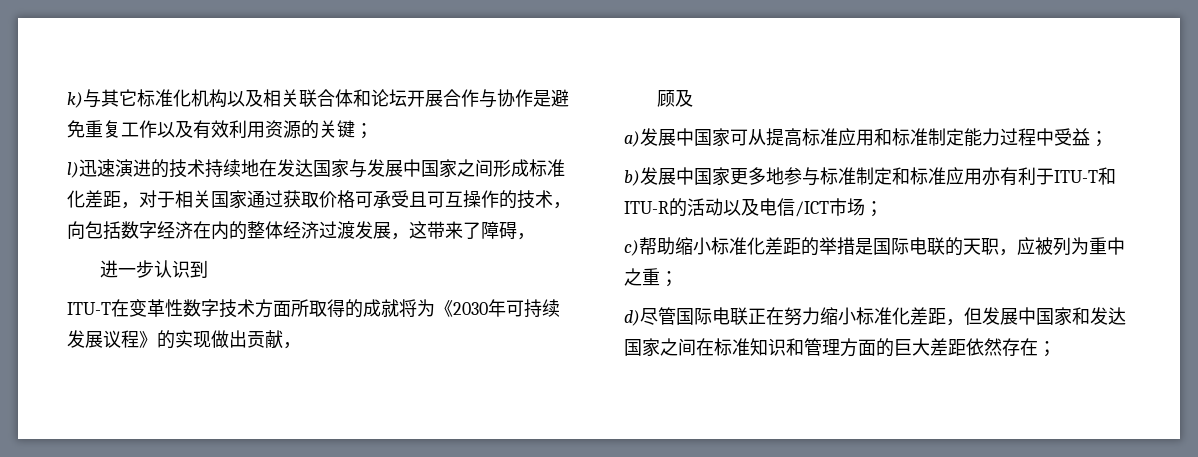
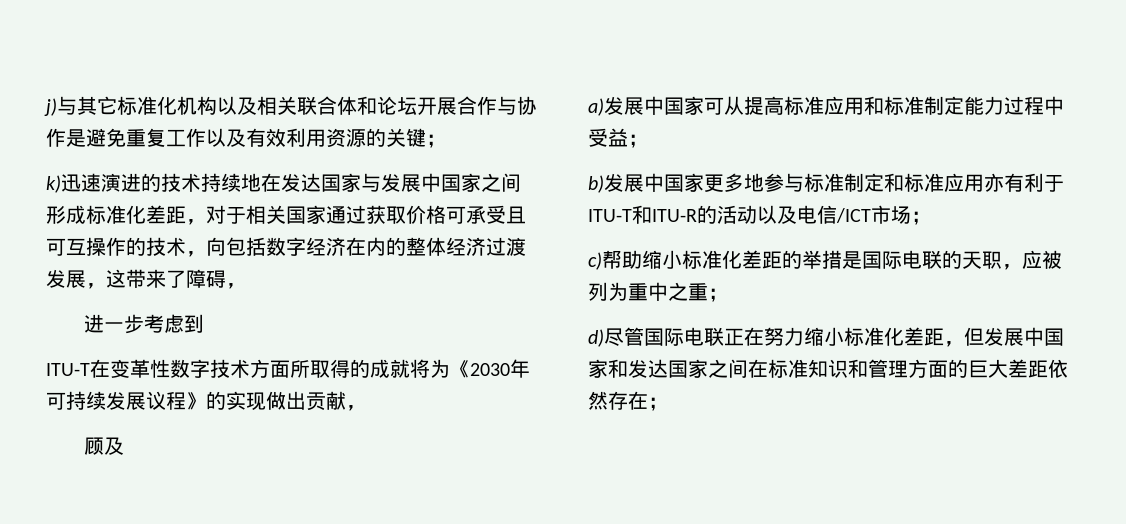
- k)与其它标准化机构以及相关联合体和论坛开展合作与协作是避免重复工作以及有效利用资源的关键；
+ j)与其它标准化机构以及相关联合体和论坛开展合作与协作是避免重复工作以及有效利用资源的关键；
- l)迅速演进的技术持续地在发达国家与发展中国家之间形成标准化差距，对于相关国家通过获取价格可承受且可互操作的技术，向包括数字经济在内的整体经济过渡发展，这带来了障碍，
+ k)迅速演进的技术持续地在发达国家与发展中国家之间形成标准化差距，对于相关国家通过获取价格可承受且可互操作的技术，向包括数字经济在内的整体经济过渡发展，这带来了障碍，
- 进一步认识到
+ 进一步考虑到

